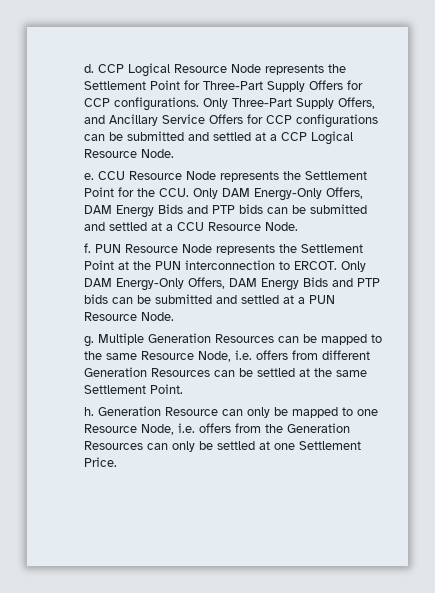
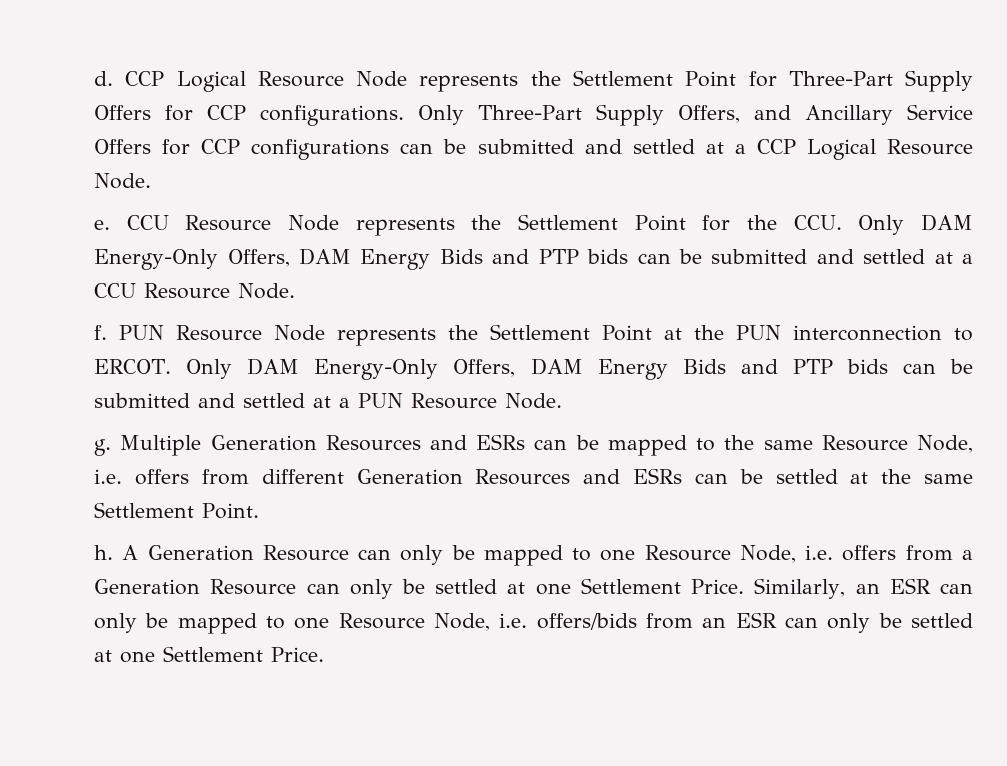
- Multiple Generation Resources can be mapped to the same Resource Node, i.e. offers from different Generation Resources can be settled at the same Settlement Point.
+ Multiple Generation Resources and ESRs can be mapped to the same Resource Node, i.e. offers from different Generation Resources and ESRs can be settled at the same Settlement Point.
- Generation Resource can only be mapped to one Resource Node, i.e. offers from the Generation Resources can only be settled at one Settlement Price.
+ A Generation Resource can only be mapped to one Resource Node, i.e. offers from a Generation Resource can only be settled at one Settlement Price. Similarly, an ESR can only be mapped to one Resource Node, i.e. offers/bids from an ESR can only be settled at one Settlement Price.

